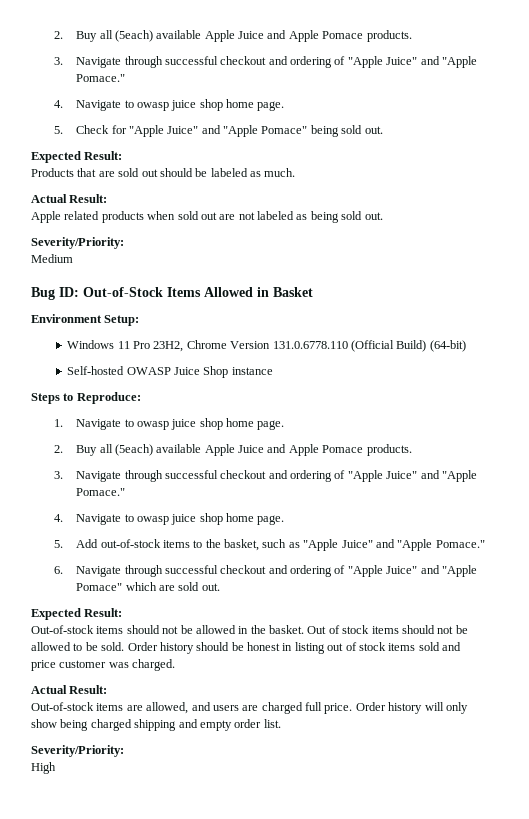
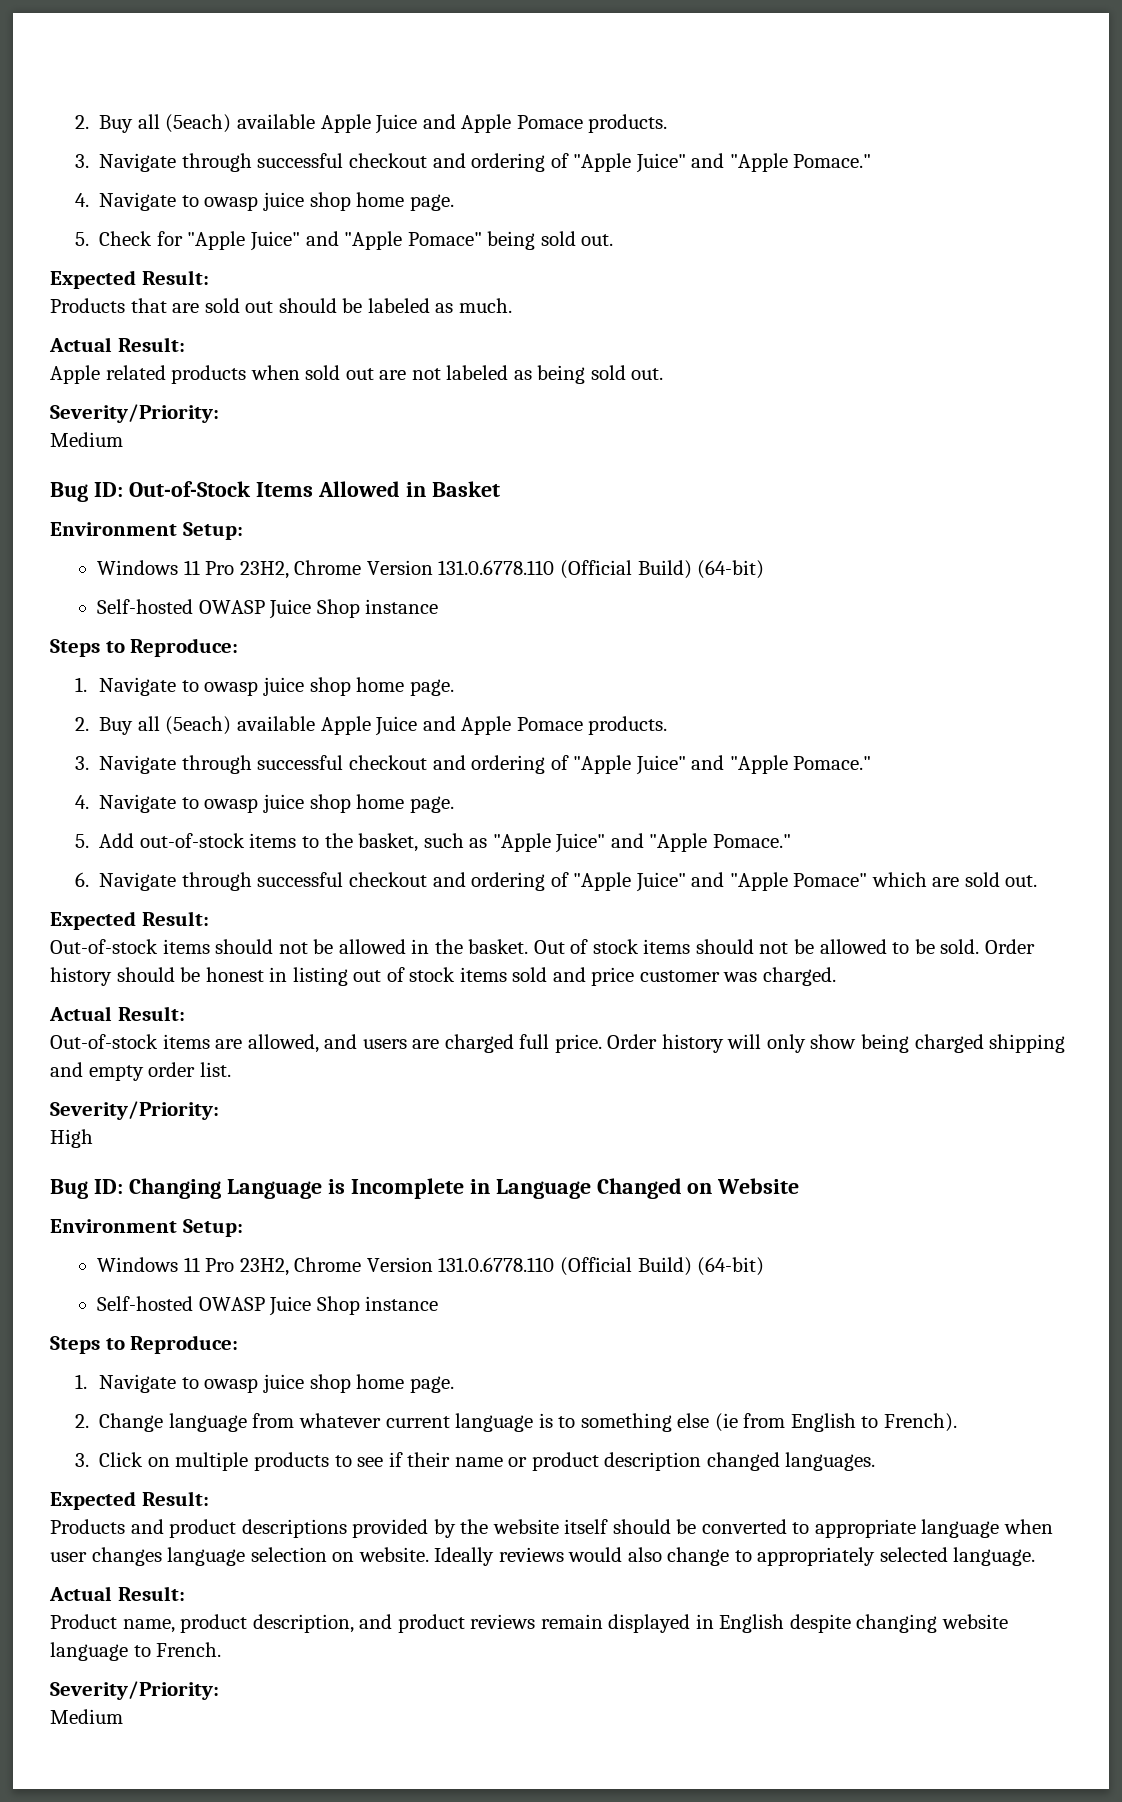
+ Bug ID: Changing Language is Incomplete in Language Changed on Website
+ Environment Setup:
+ Windows 11 Pro 23H2, Chrome Version 131.0.6778.110 (Official Build) (64-bit)
+ Self-hosted OWASP Juice Shop instance
+ Steps to Reproduce:
+ 1. Navigate to owasp juice shop home page.
+ 2. Change language from whatever current language is to something else (ie from English to French).
+ 3. Click on multiple products to see if their name or product description changed languages.
+ Expected Result:
+ Products and product descriptions provided by the website itself should be converted to appropriate language when user changes language selection on website. Ideally reviews would also change to appropriately selected language.
+ Actual Result:
+ Product name, product description, and product reviews remain displayed in English despite changing website language to French.
+ Severity/Priority:
+ Medium

